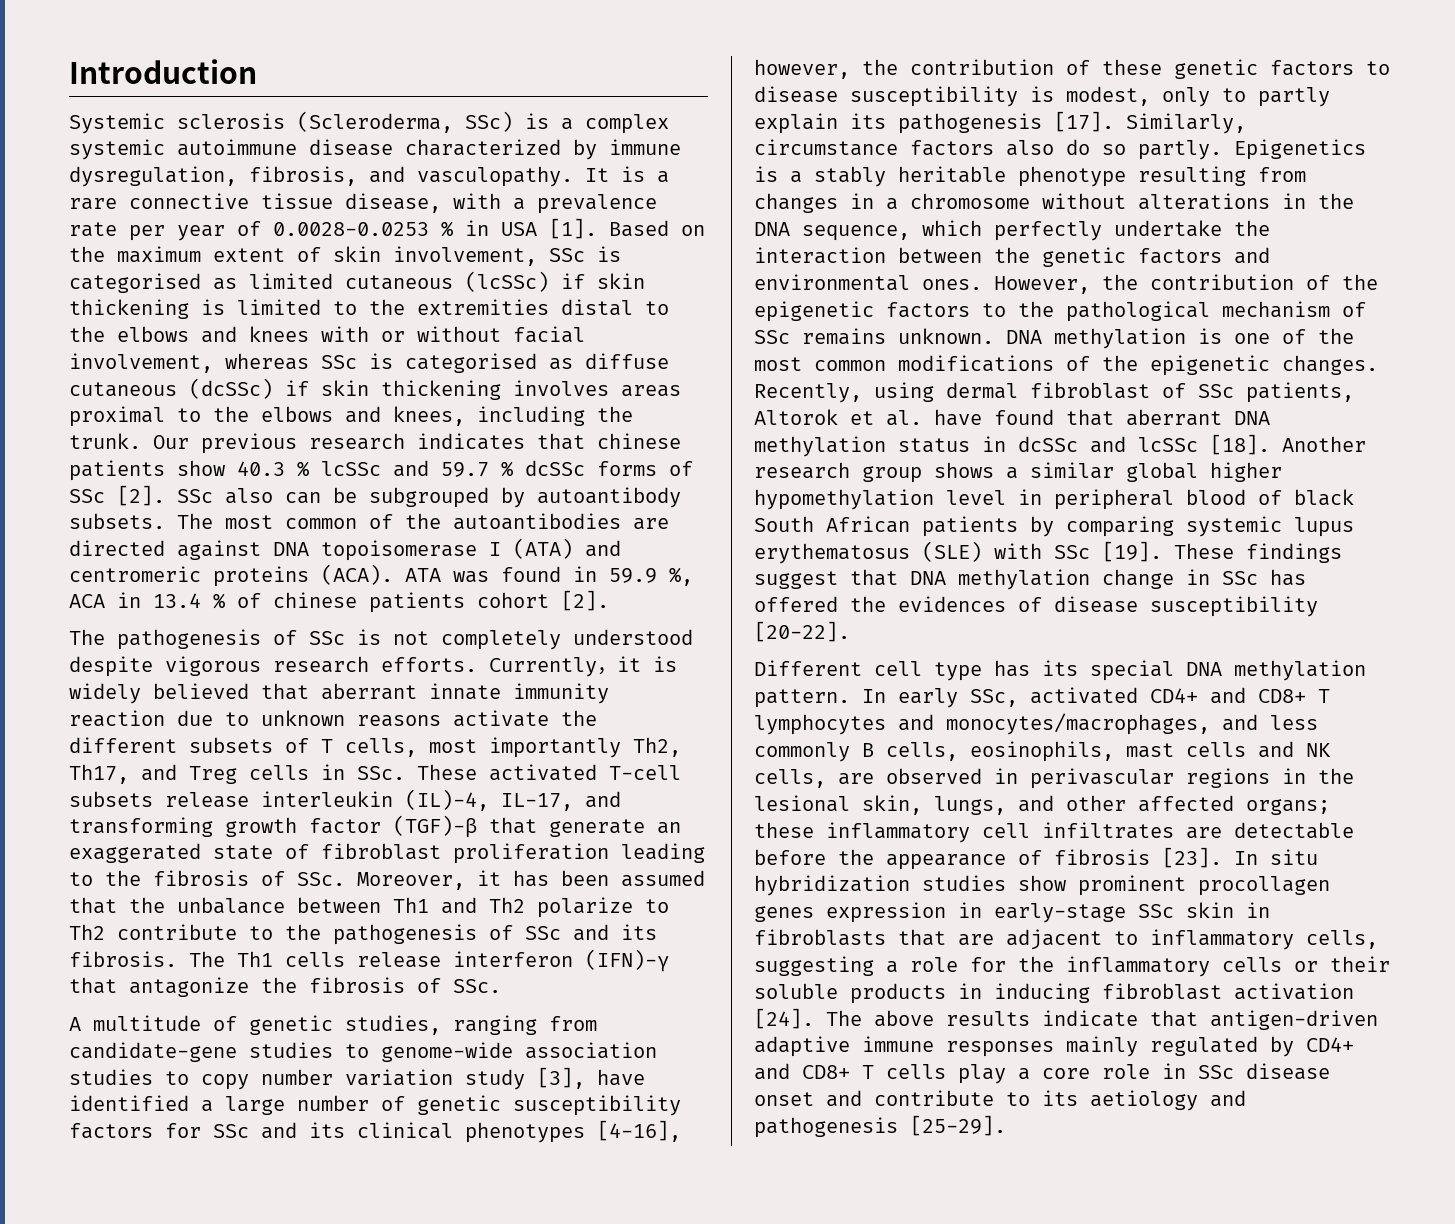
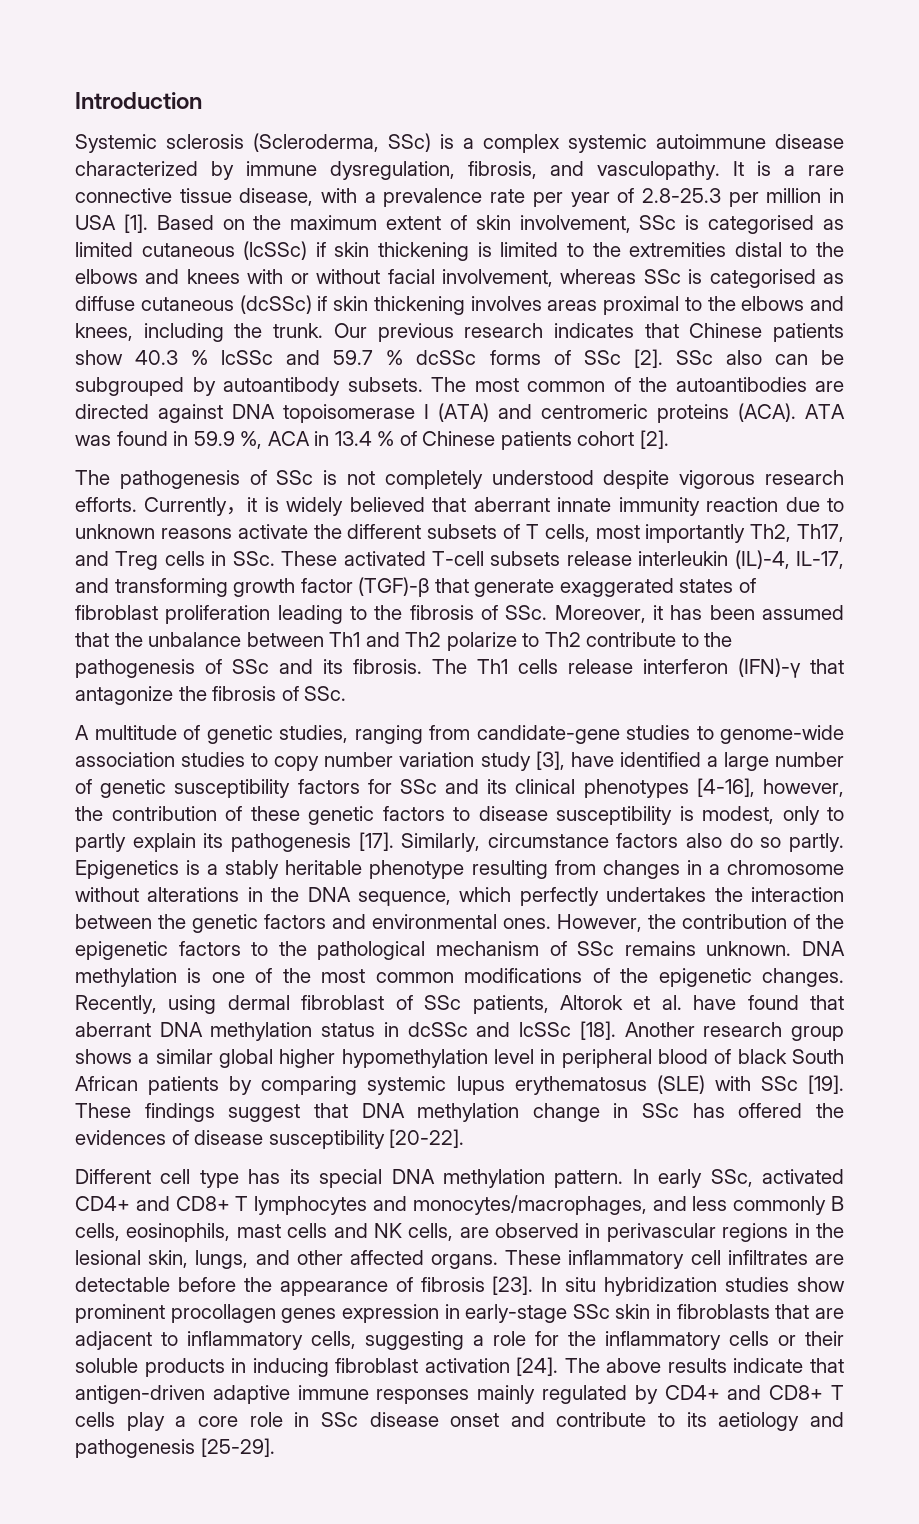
- It is a rare connective tissue disease, with a prevalence rate per year of 0.0028-0.0253 % in USA [1].
+ It is a rare connective tissue disease, with a prevalence rate per year of 2.8-25.3 per million in USA [1].
- Our previous research indicates that chinese patients show 40.3 % lcSSc and 59.7 % dcSSc forms of SSc [2].
+ Our previous research indicates that Chinese patients show 40.3 % lcSSc and 59.7 % dcSSc forms of SSc [2].
- ATA was found in 59.9 %, ACA in 13.4 % of chinese patients cohort [2].
+ ATA was found in 59.9 %, ACA in 13.4 % of Chinese patients cohort [2].
- Currently，it is widely believed that aberrant innate immunity reaction due to unknown reasons activate the different subsets of T cells, most importantly Th2, Th17, and Treg cells in SSc. These activated T-cell subsets release interleukin (IL)-4, IL-17, and transforming growth factor (TGF)-β that generate an exaggerated state of fibroblast proliferation leading to the fibrosis of SSc. Moreover, it has been assumed that the unbalance between Th1 and Th2 polarize to Th2 contribute to the pathogenesis of SSc and its fibrosis.
+ Currently，it is widely believed that aberrant innate immunity reaction due to unknown reasons activate the different subsets of T cells, most importantly Th2, Th17, and Treg cells in SSc. These activated T-cell subsets release interleukin (IL)-4, IL-17, and transforming growth factor (TGF)-β that generate exaggerated states of fibroblast proliferation leading to the fibrosis of SSc. Moreover, it has been assumed that the unbalance between Th1 and Th2 polarize to Th2 contribute to the pathogenesis of SSc and its fibrosis.
- Epigenetics is a stably heritable phenotype resulting from changes in a chromosome without alterations in the DNA sequence, which perfectly undertake the interaction between the genetic factors and environmental ones.
+ Epigenetics is a stably heritable phenotype resulting from changes in a chromosome without alterations in the DNA sequence, which perfectly undertakes the interaction between the genetic factors and environmental ones.
- In early SSc, activated CD4+ and CD8+ T lymphocytes and monocytes/macrophages, and less commonly B cells, eosinophils, mast cells and NK cells, are observed in perivascular regions in the lesional skin, lungs, and other affected organs; these inflammatory cell infiltrates are detectable before the appearance of fibrosis [23].
+ In early SSc, activated CD4+ and CD8+ T lymphocytes and monocytes/macrophages, and less commonly B cells, eosinophils, mast cells and NK cells, are observed in perivascular regions in the lesional skin, lungs, and other affected organs. These inflammatory cell infiltrates are detectable before the appearance of fibrosis [23].

